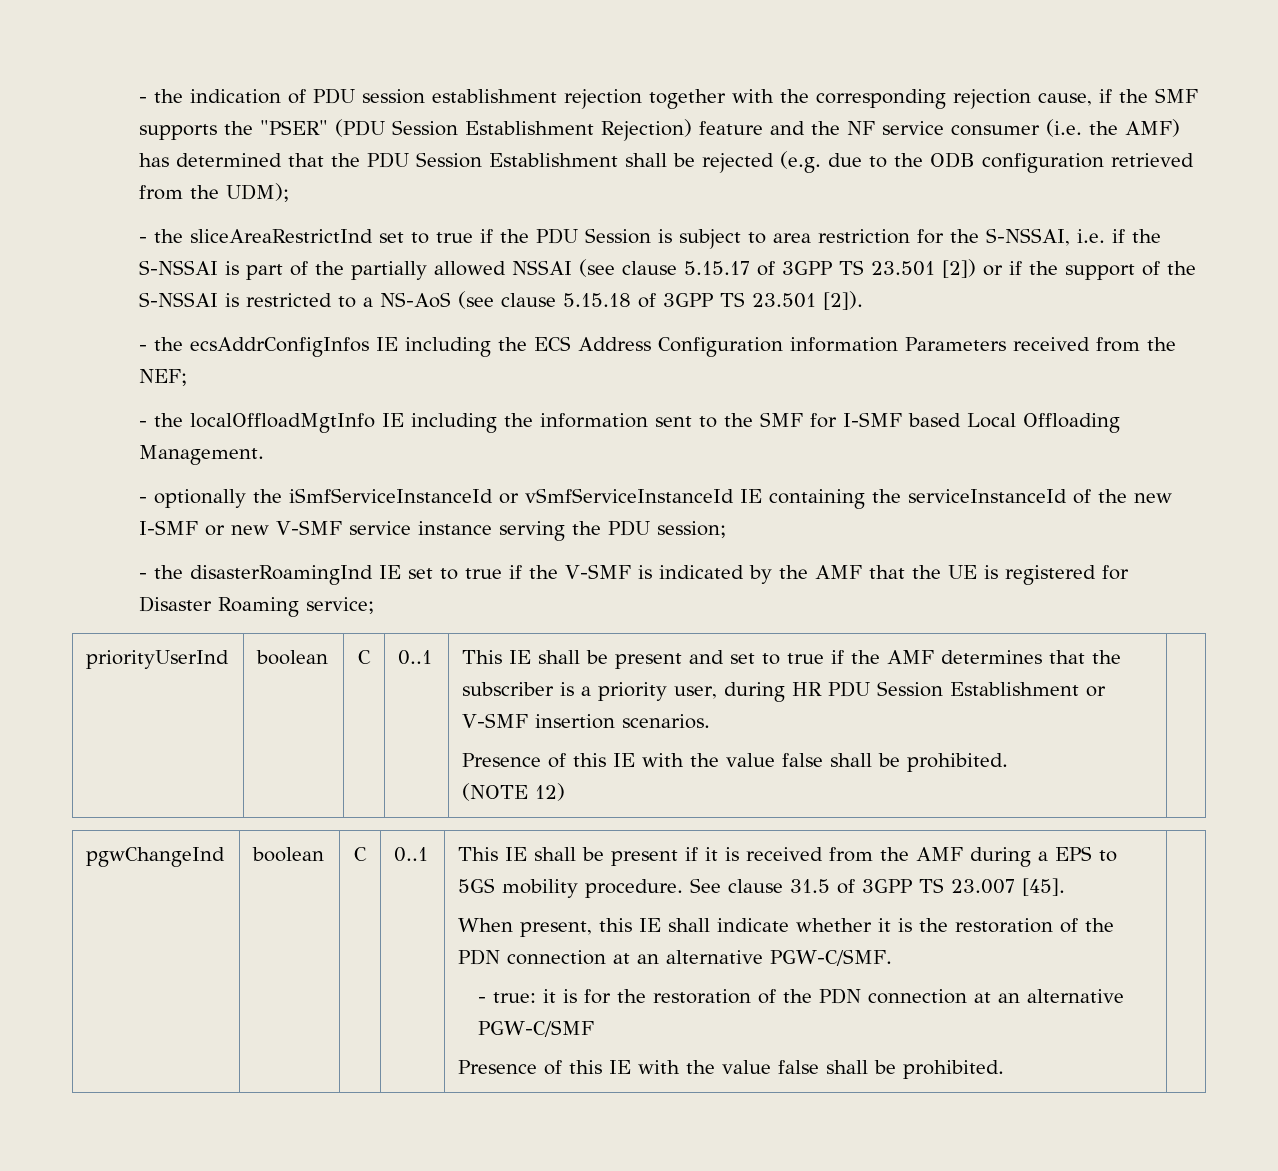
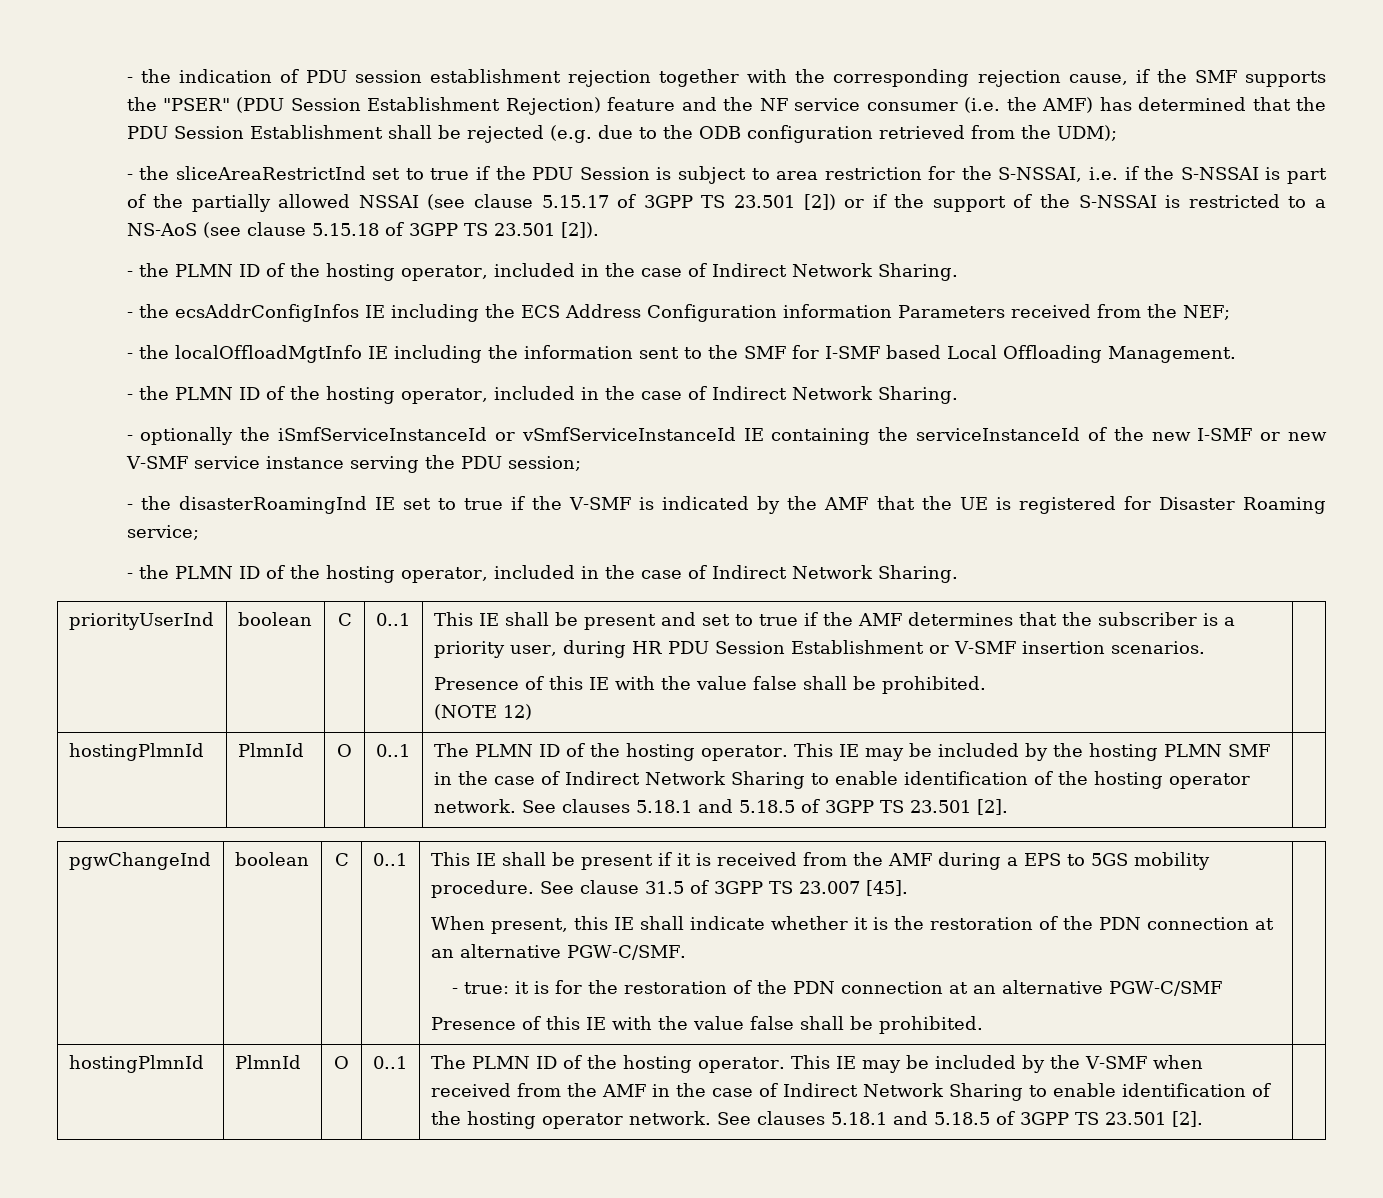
  - the sliceAreaRestrictInd set to true if the PDU Session is subject to area restriction for the S-NSSAI, i.e. if the S-NSSAI is part of the partially allowed NSSAI (see clause 5.15.17 of 3GPP TS 23.501 [2]) or if the support of the S-NSSAI is restricted to a NS-AoS (see clause 5.15.18 of 3GPP TS 23.501 [2]).
+ - the PLMN ID of the hosting operator, included in the case of Indirect Network Sharing.
  - the localOffloadMgtInfo IE including the information sent to the SMF for I-SMF based Local Offloading Management.
+ - the PLMN ID of the hosting operator, included in the case of Indirect Network Sharing.
  - the disasterRoamingInd IE set to true if the V-SMF is indicated by the AMF that the UE is registered for Disaster Roaming service;
+ - the PLMN ID of the hosting operator, included in the case of Indirect Network Sharing.
+ hostingPlmnId | PlmnId | O | 0..1 | The PLMN ID of the hosting operator. This IE may be included by the hosting PLMN SMF in the case of Indirect Network Sharing to enable identification of the hosting operator network. See clauses 5.18.1 and 5.18.5 of 3GPP TS 23.501 [2].
+ hostingPlmnId | PlmnId | O | 0..1 | The PLMN ID of the hosting operator. This IE may be included by the V-SMF when received from the AMF in the case of Indirect Network Sharing to enable identification of the hosting operator network. See clauses 5.18.1 and 5.18.5 of 3GPP TS 23.501 [2].

